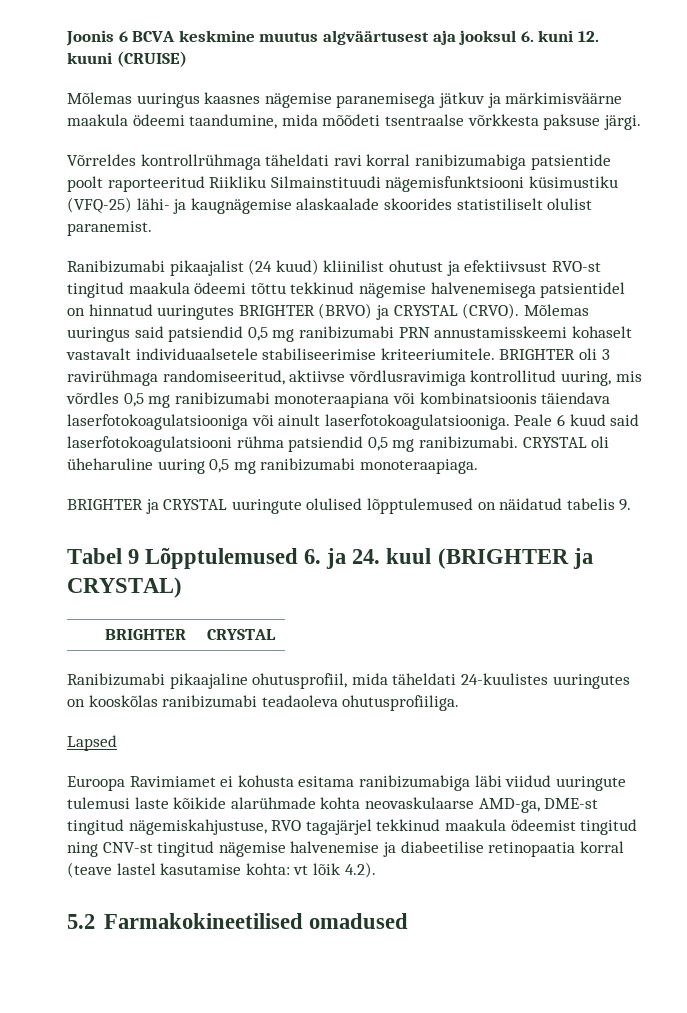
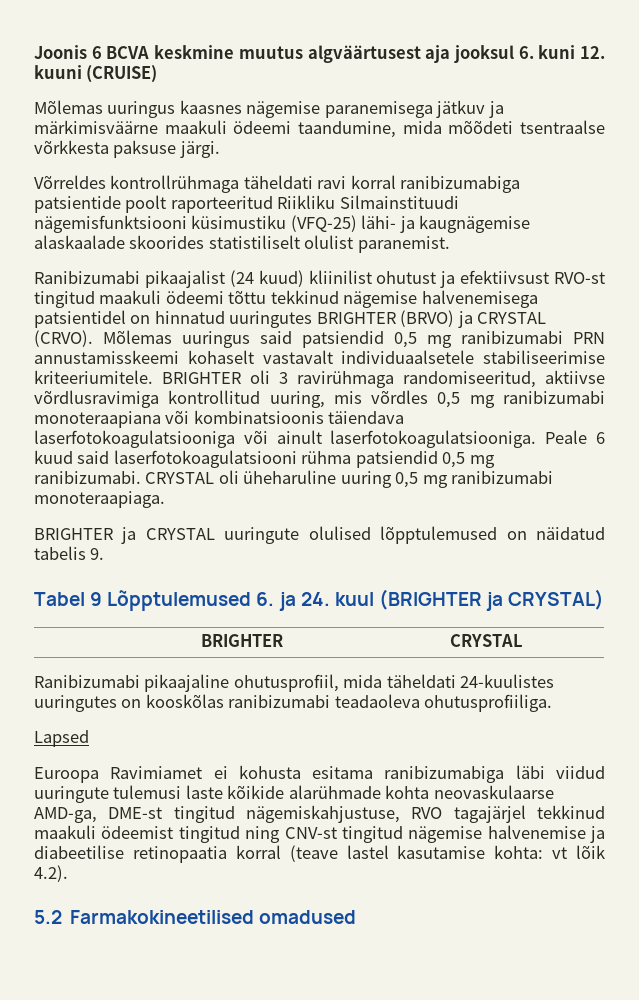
- Mõlemas uuringus kaasnes nägemise paranemisega jätkuv ja märkimisväärne maakula ödeemi taandumine, mida mõõdeti tsentraalse võrkkesta paksuse järgi.
+ Mõlemas uuringus kaasnes nägemise paranemisega jätkuv ja märkimisväärne maakuli ödeemi taandumine, mida mõõdeti tsentraalse võrkkesta paksuse järgi.
- Ranibizumabi pikaajalist (24 kuud) kliinilist ohutust ja efektiivsust RVO-st tingitud maakula ödeemi tõttu tekkinud nägemise halvenemisega patsientidel on hinnatud uuringutes BRIGHTER (BRVO) ja CRYSTAL (CRVO).
+ Ranibizumabi pikaajalist (24 kuud) kliinilist ohutust ja efektiivsust RVO-st tingitud maakuli ödeemi tõttu tekkinud nägemise halvenemisega patsientidel on hinnatud uuringutes BRIGHTER (BRVO) ja CRYSTAL (CRVO).
- Euroopa Ravimiamet ei kohusta esitama ranibizumabiga läbi viidud uuringute tulemusi laste kõikide alarühmade kohta neovaskulaarse AMD-ga, DME-st tingitud nägemiskahjustuse, RVO tagajärjel tekkinud maakula ödeemist tingitud ning CNV-st tingitud nägemise halvenemise ja diabeetilise retinopaatia korral (teave lastel kasutamise kohta: vt lõik 4.2).
+ Euroopa Ravimiamet ei kohusta esitama ranibizumabiga läbi viidud uuringute tulemusi laste kõikide alarühmade kohta neovaskulaarse AMD-ga, DME-st tingitud nägemiskahjustuse, RVO tagajärjel tekkinud maakuli ödeemist tingitud ning CNV-st tingitud nägemise halvenemise ja diabeetilise retinopaatia korral (teave lastel kasutamise kohta: vt lõik 4.2).

